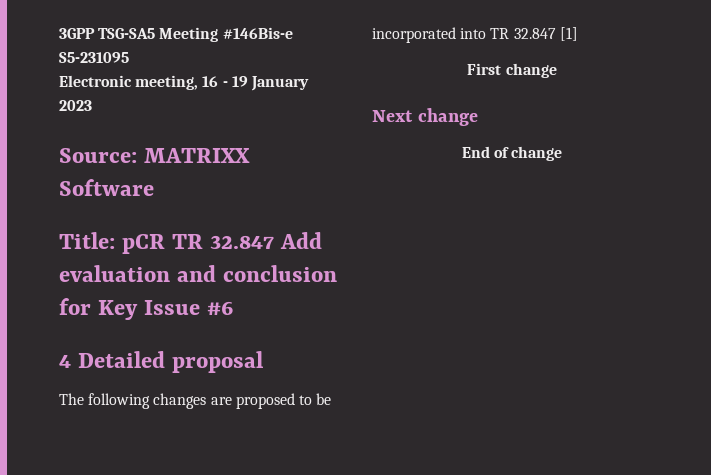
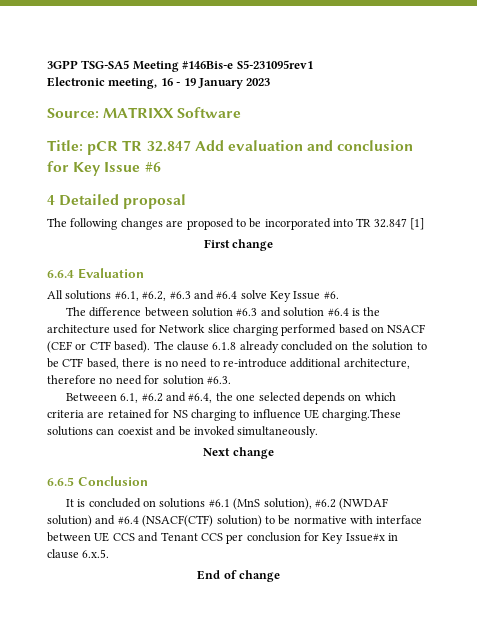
- 3GPP TSG-SA5 Meeting #146Bis-e S5-231095
+ 3GPP TSG-SA5 Meeting #146Bis-e S5-231095rev1
+ 6.6.4 Evaluation
+ All solutions #6.1, #6.2, #6.3 and #6.4 solve Key Issue #6.
+ The difference between solution #6.3 and solution #6.4 is the architecture used for Network slice charging performed based on NSACF (CEF or CTF based). The clause 6.1.8 already concluded on the solution to be CTF based, there is no need to re-introduce additional architecture, therefore no need for solution #6.3.
+ Betweeen 6.1, #6.2 and #6.4, the one selected depends on which criteria are retained for NS charging to influence UE charging.These solutions can coexist and be invoked simultaneously.
  Next change
+ 6.6.5 Conclusion
+ It is concluded on solutions #6.1 (MnS solution), #6.2 (NWDAF solution) and #6.4 (NSACF(CTF) solution) to be normative with interface between UE CCS and Tenant CCS per conclusion for Key Issue#x in clause 6.x.5.

